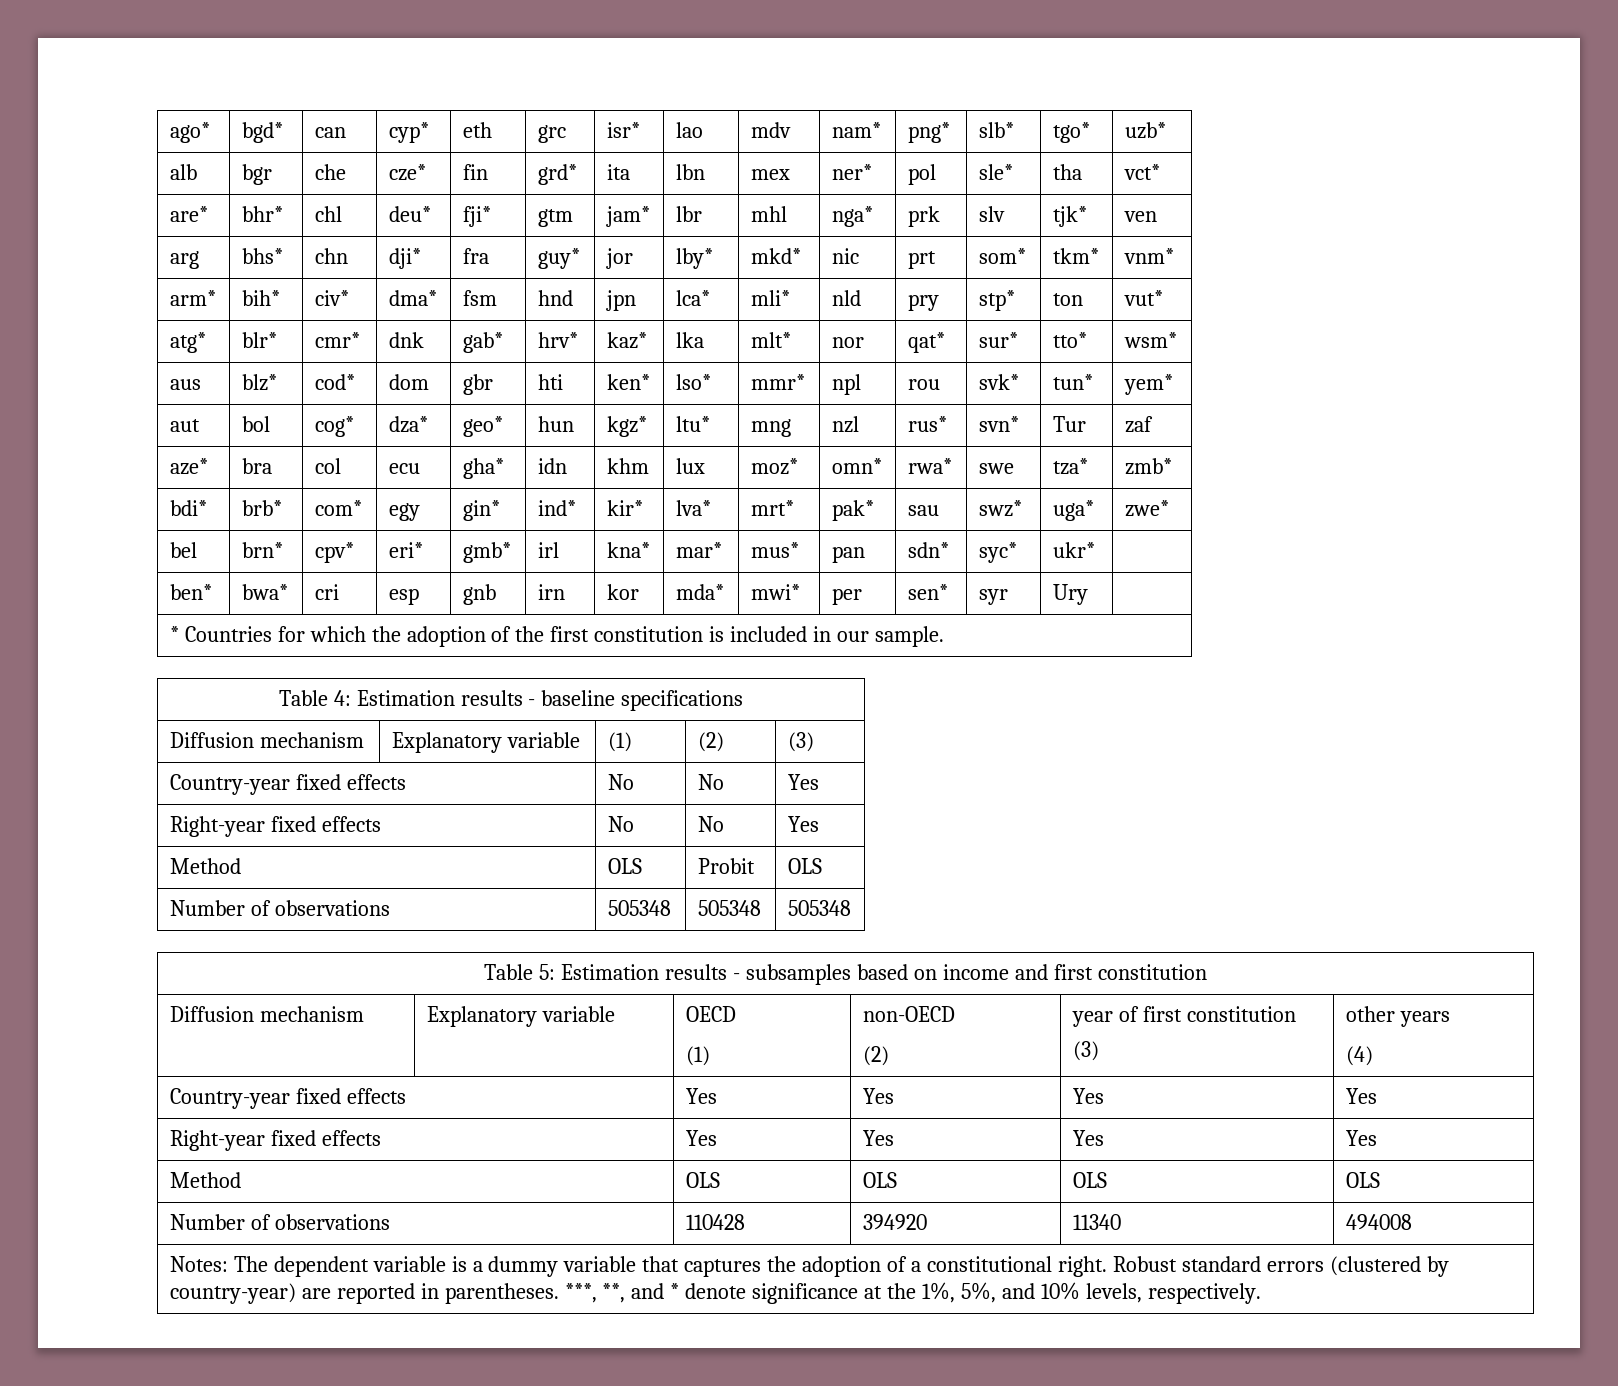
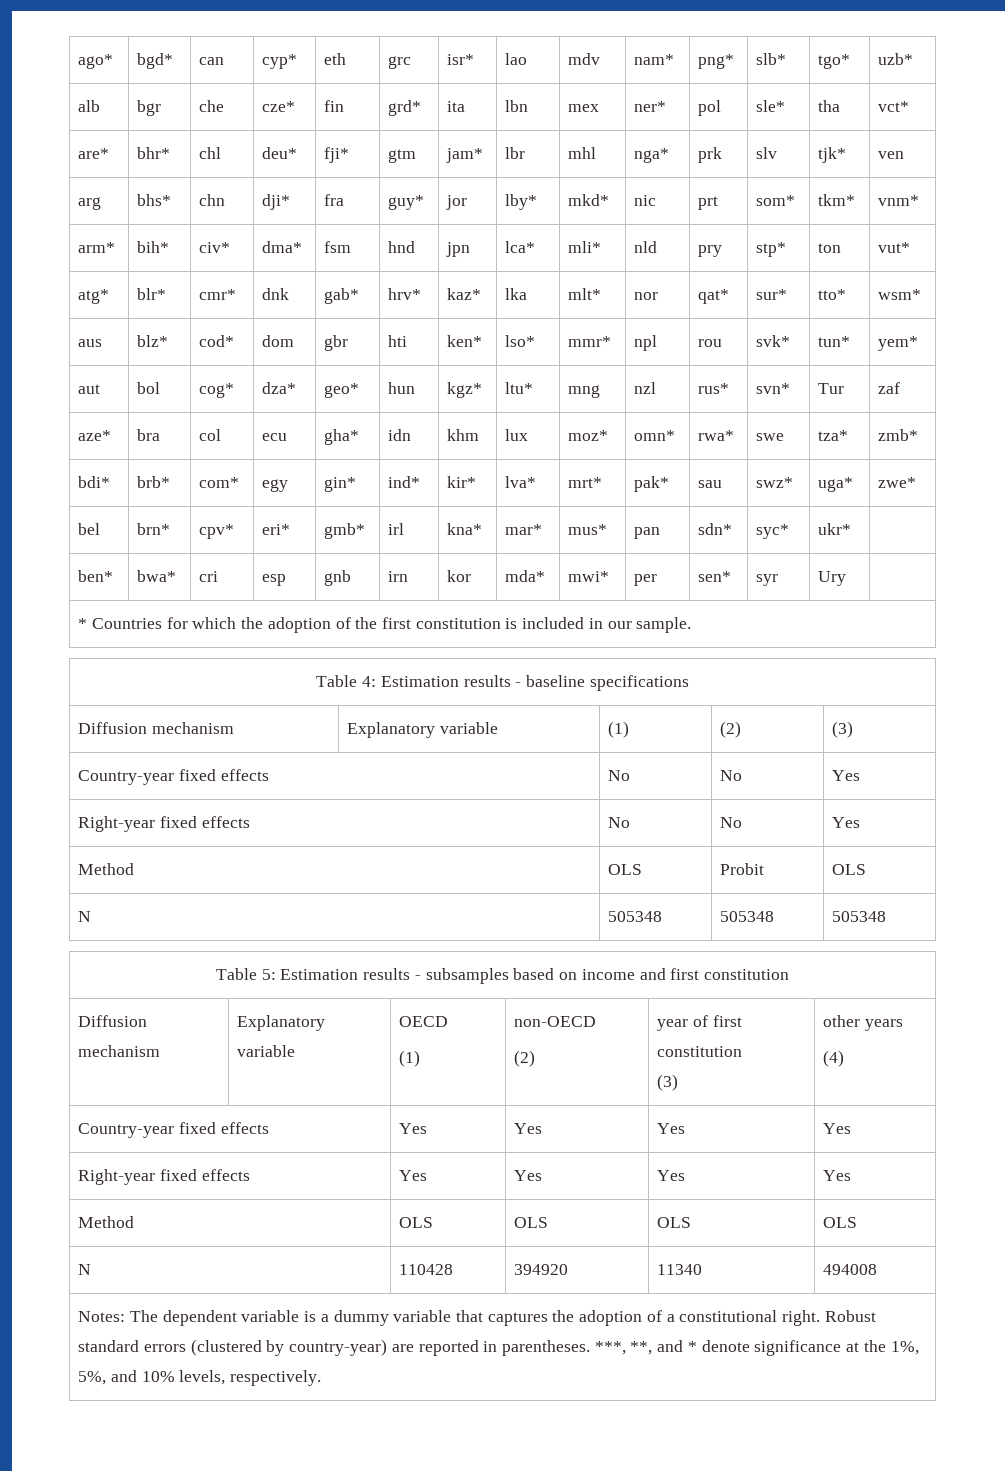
- Number of observations | 505348 | 505348 | 505348
+ N | 505348 | 505348 | 505348
- Number of observations | 110428 | 394920 | 11340 | 494008
+ N | 110428 | 394920 | 11340 | 494008

